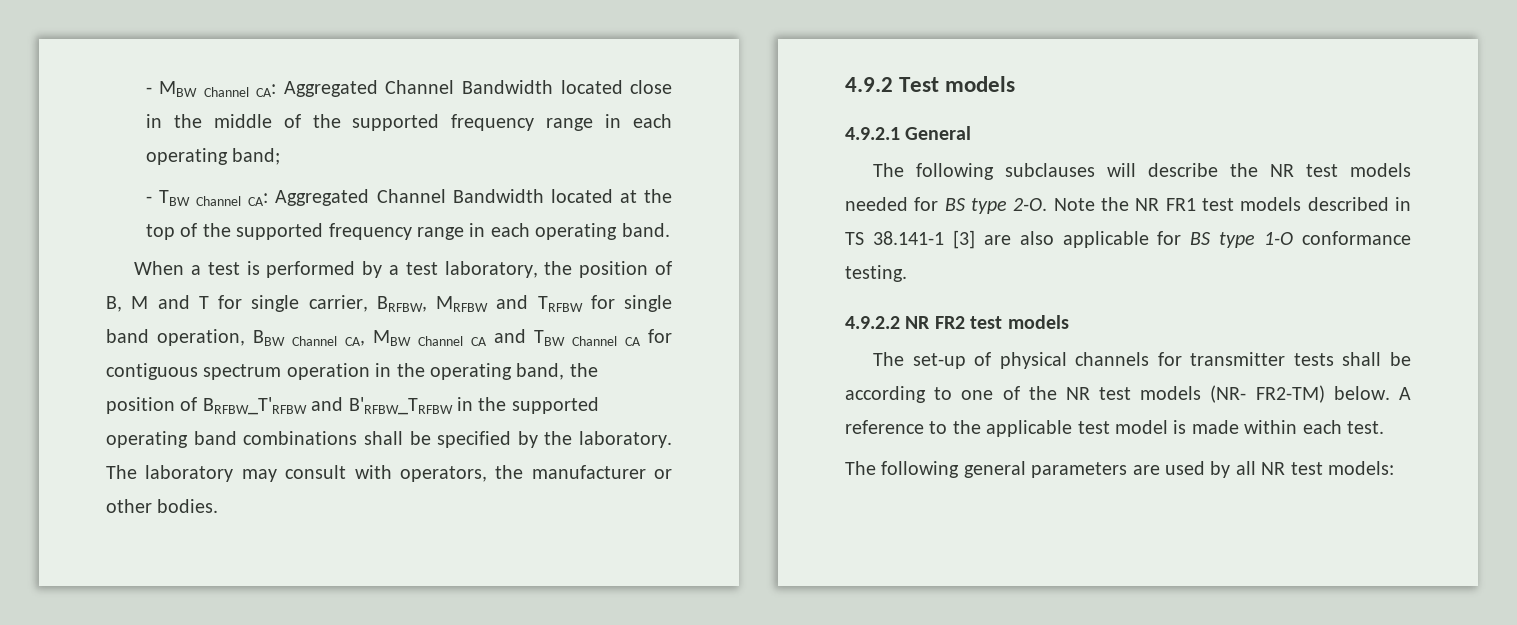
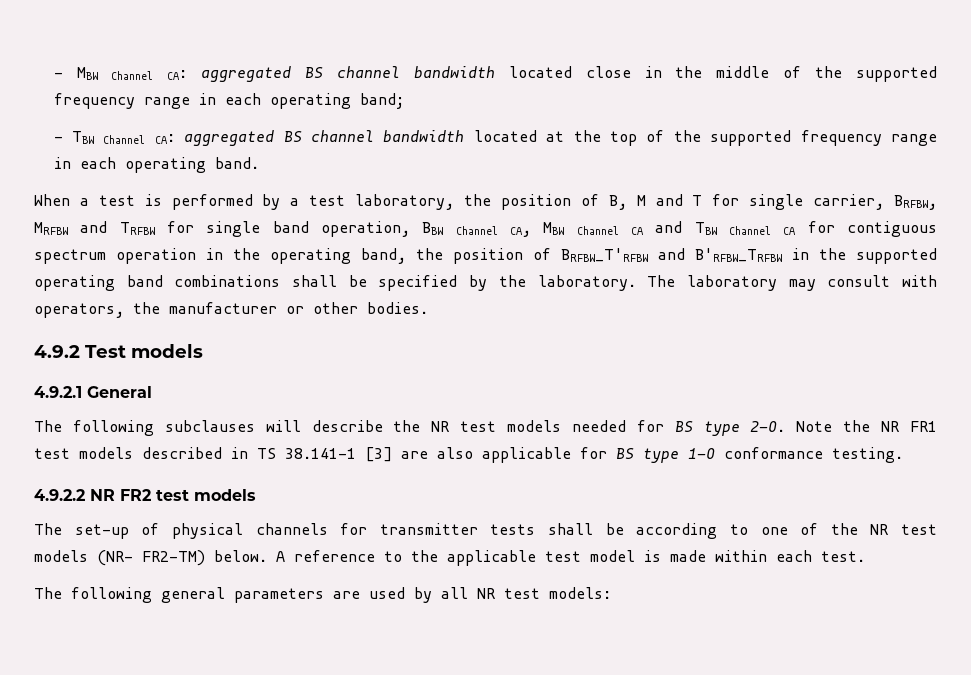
- - MBW Channel CA: Aggregated Channel Bandwidth located close in the middle of the supported frequency range in each operating band;
+ - MBW Channel CA: aggregated BS channel bandwidth located close in the middle of the supported frequency range in each operating band;
- - TBW Channel CA: Aggregated Channel Bandwidth located at the top of the supported frequency range in each operating band.
+ - TBW Channel CA: aggregated BS channel bandwidth located at the top of the supported frequency range in each operating band.

